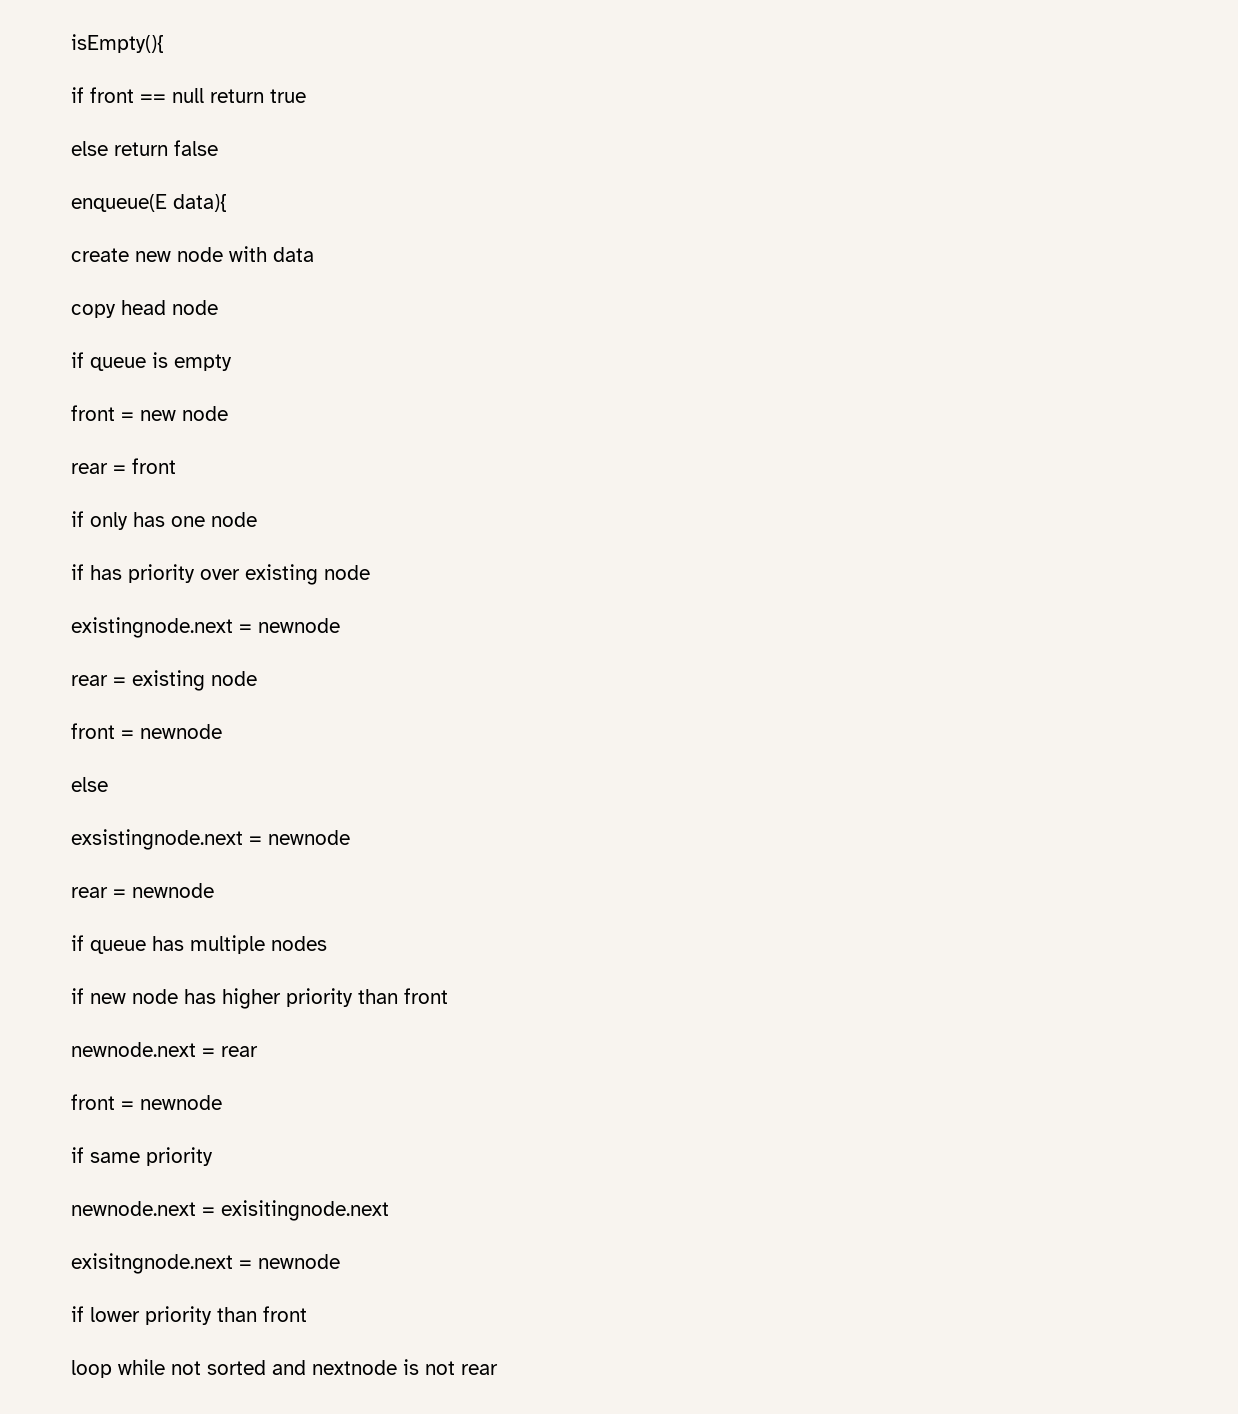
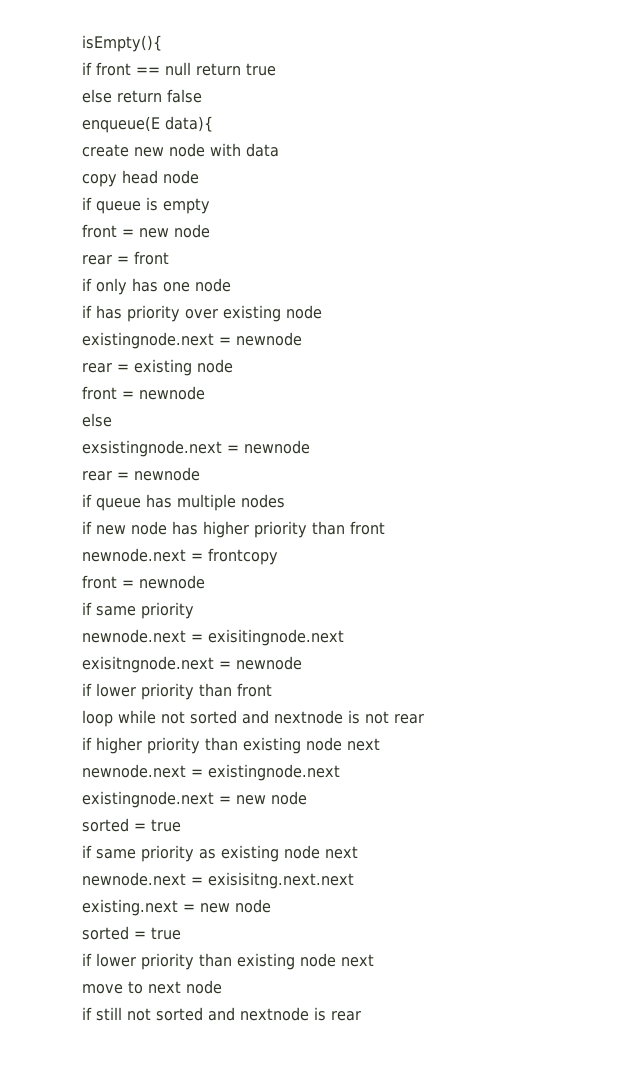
- newnode.next = rear
+ newnode.next = frontcopy
+ if higher priority than existing node next
+ newnode.next = existingnode.next
+ existingnode.next = new node
+ sorted = true
+ if same priority as existing node next
+ newnode.next = exisisitng.next.next
+ existing.next = new node
+ sorted = true
+ if lower priority than existing node next
+ move to next node
+ if still not sorted and nextnode is rear

